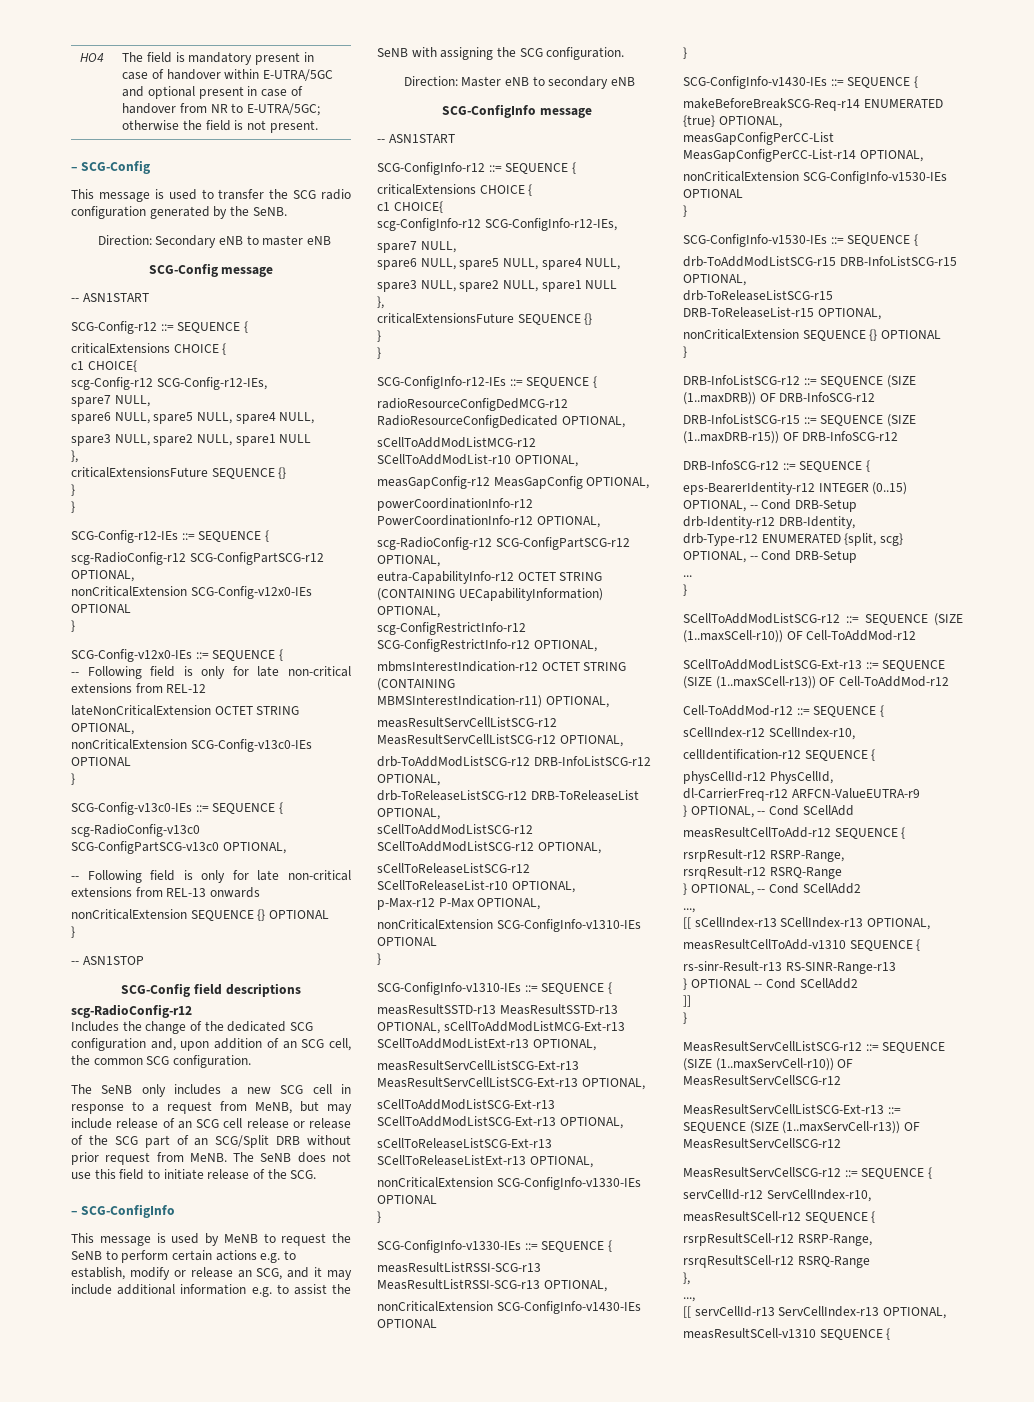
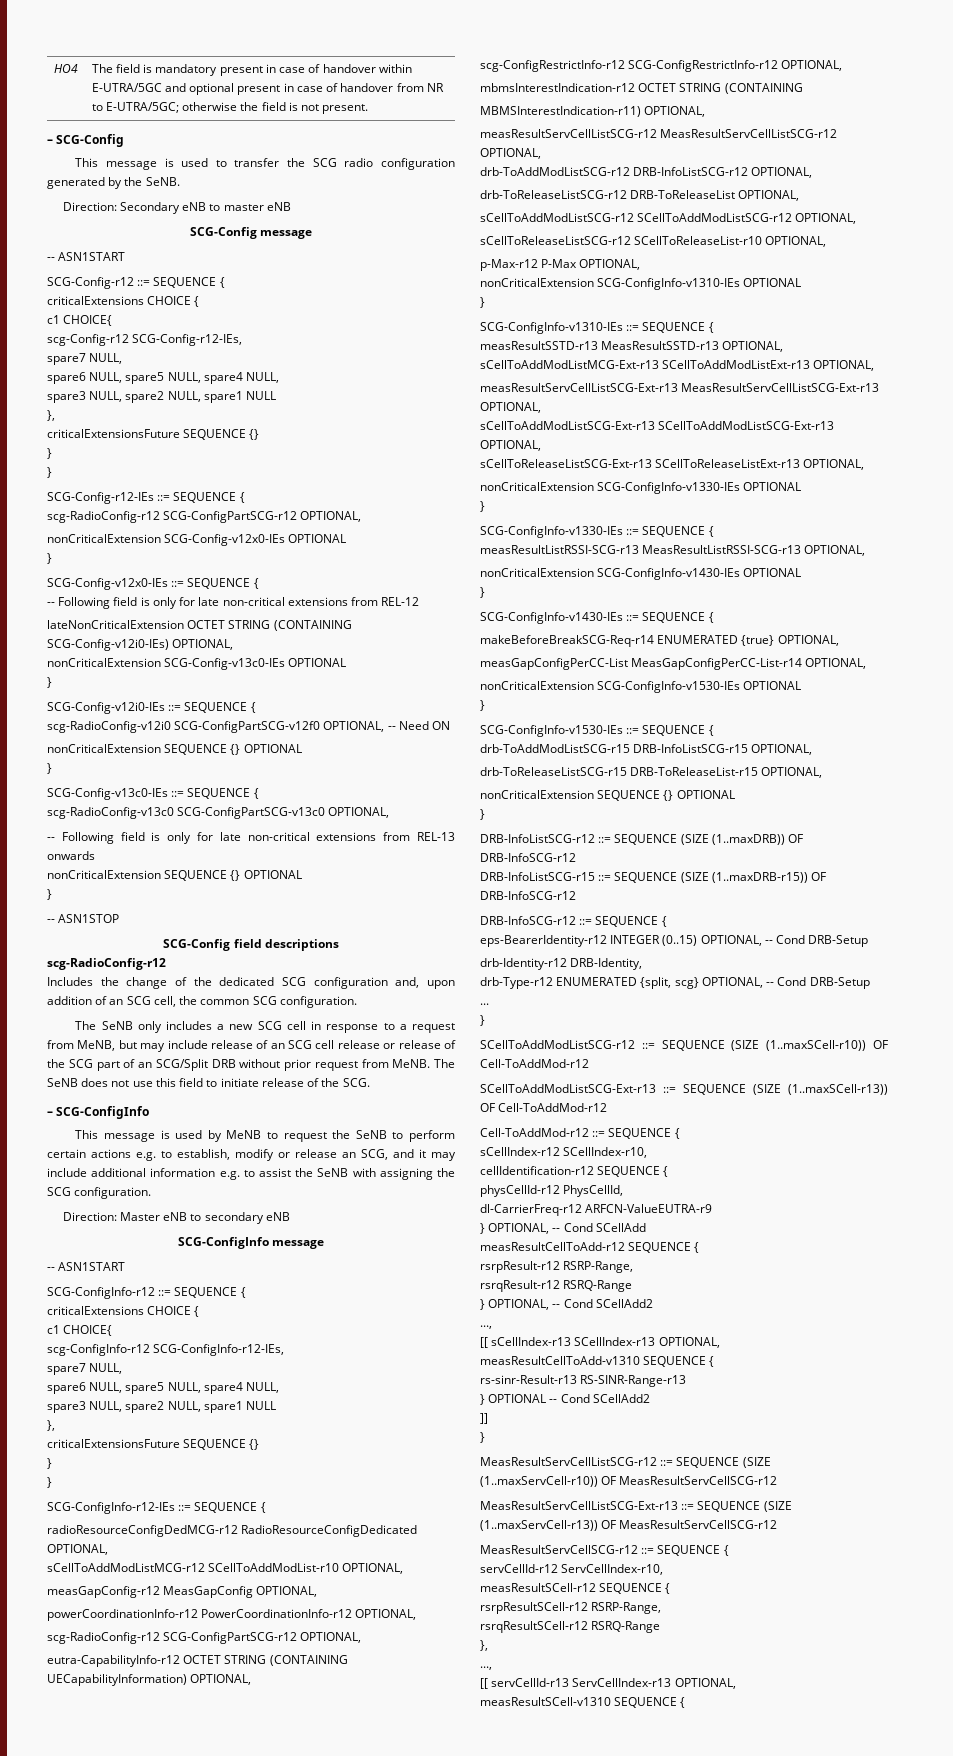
- lateNonCriticalExtension OCTET STRING OPTIONAL,
+ lateNonCriticalExtension OCTET STRING (CONTAINING SCG-Config-v12i0-IEs) OPTIONAL,
+ SCG-Config-v12i0-IEs ::= SEQUENCE {
+ scg-RadioConfig-v12i0 SCG-ConfigPartSCG-v12f0 OPTIONAL, -- Need ON
+ nonCriticalExtension SEQUENCE {} OPTIONAL
+ }

